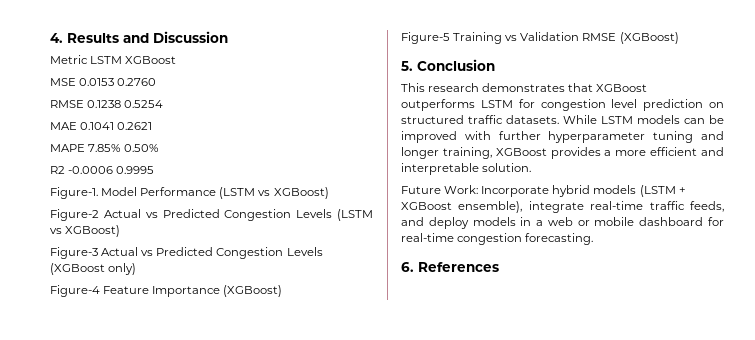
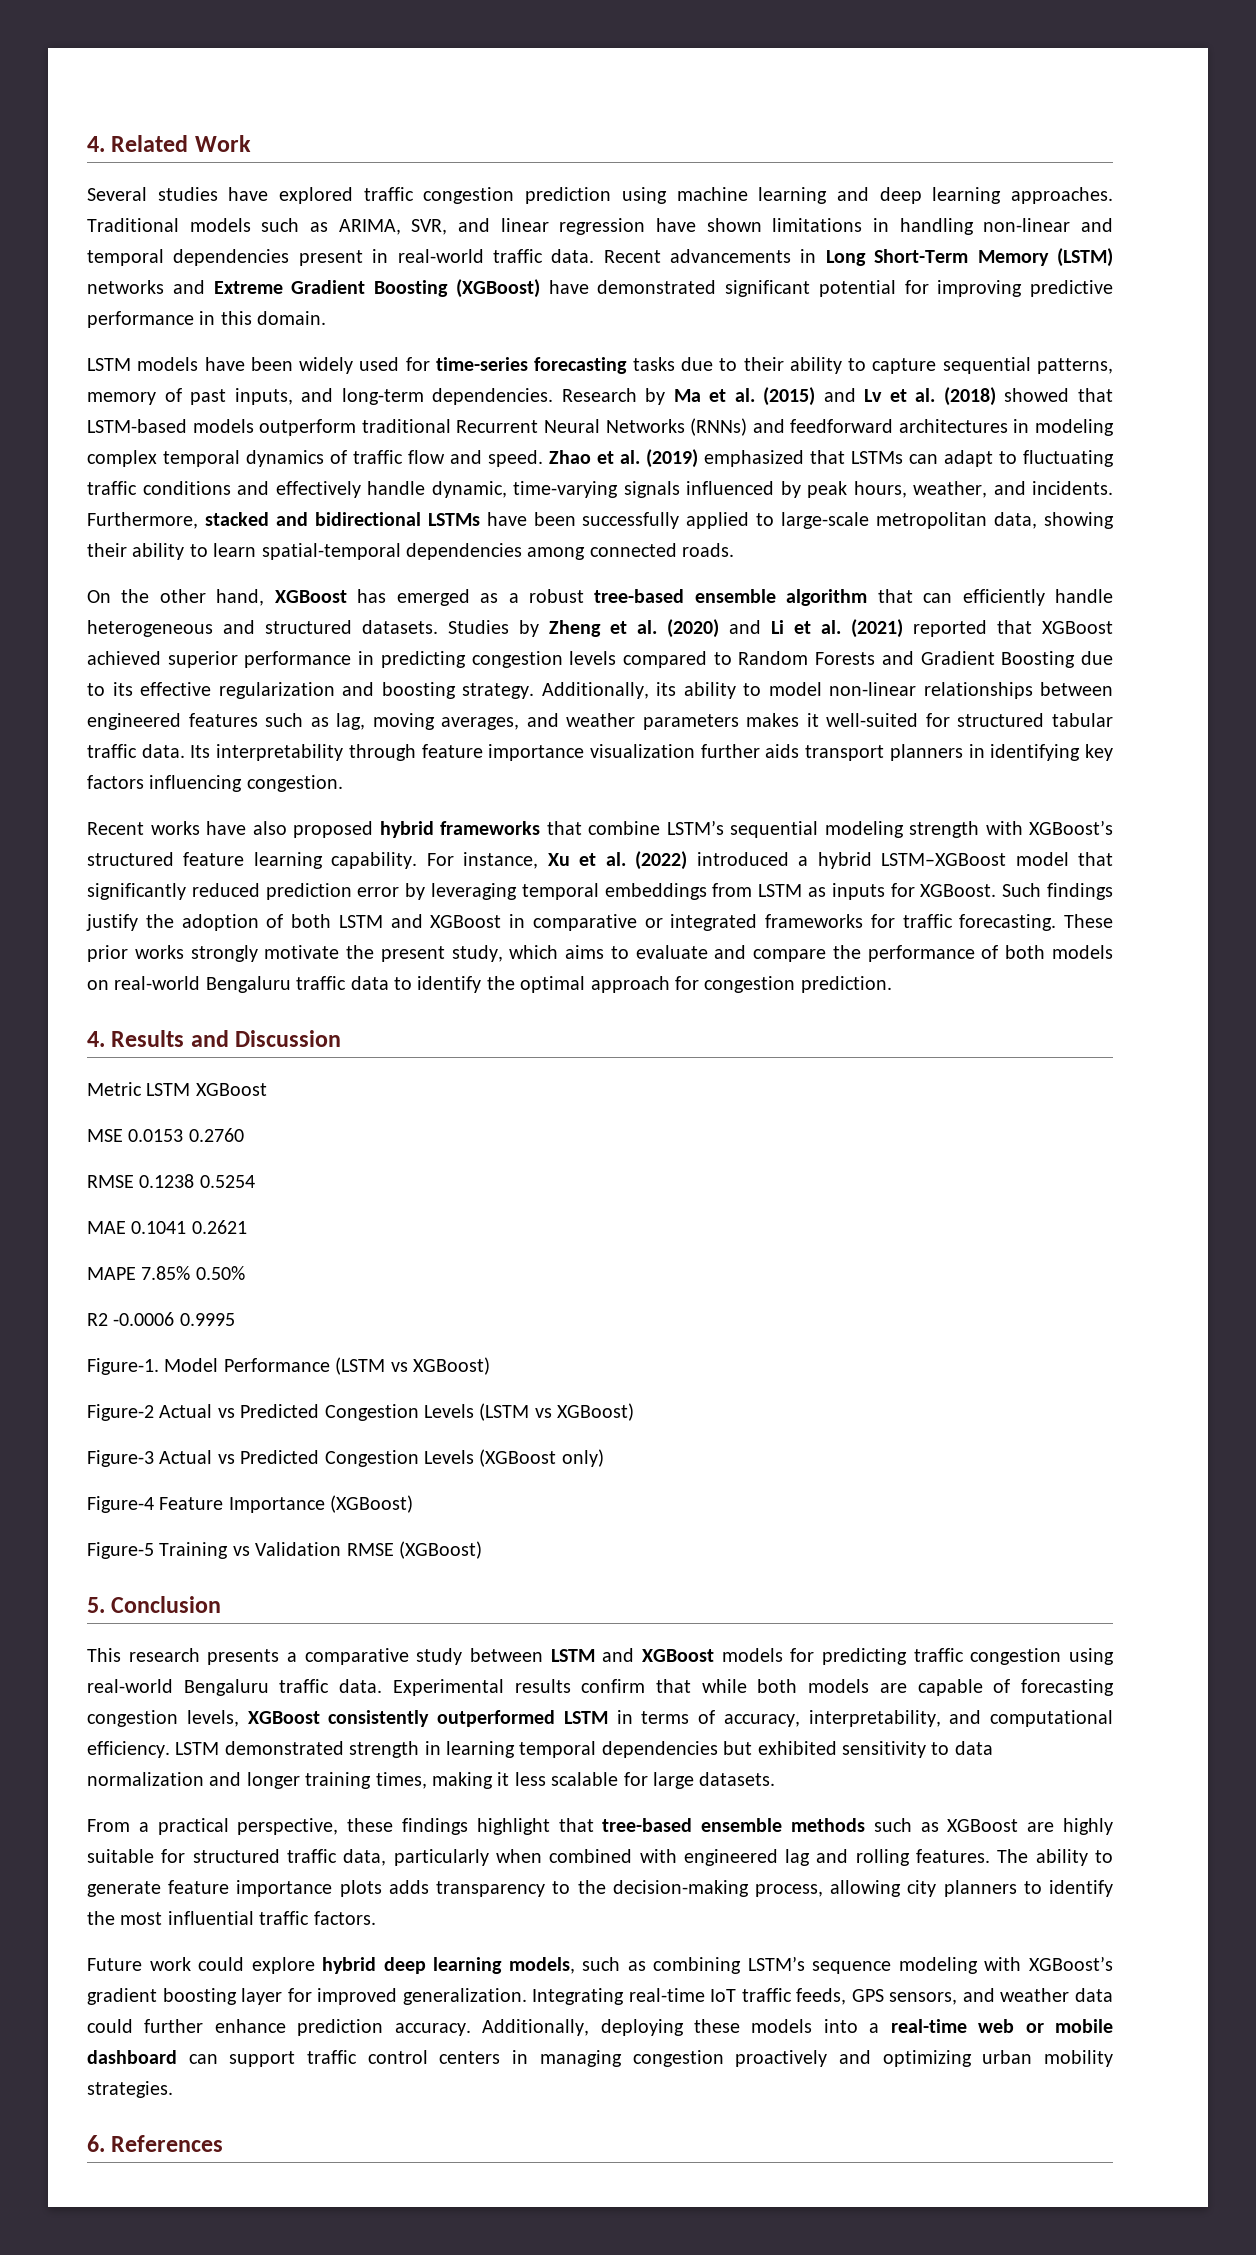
+ 4. Related Work
+ Several studies have explored traffic congestion prediction using machine learning and deep learning approaches. Traditional models such as ARIMA, SVR, and linear regression have shown limitations in handling non-linear and temporal dependencies present in real-world traffic data. Recent advancements in Long Short-Term Memory (LSTM) networks and Extreme Gradient Boosting (XGBoost) have demonstrated significant potential for improving predictive performance in this domain.
+ LSTM models have been widely used for time-series forecasting tasks due to their ability to capture sequential patterns, memory of past inputs, and long-term dependencies. Research by Ma et al. (2015) and Lv et al. (2018) showed that LSTM-based models outperform traditional Recurrent Neural Networks (RNNs) and feedforward architectures in modeling complex temporal dynamics of traffic flow and speed. Zhao et al. (2019) emphasized that LSTMs can adapt to fluctuating traffic conditions and effectively handle dynamic, time-varying signals influenced by peak hours, weather, and incidents. Furthermore, stacked and bidirectional LSTMs have been successfully applied to large-scale metropolitan data, showing their ability to learn spatial-temporal dependencies among connected roads.
+ On the other hand, XGBoost has emerged as a robust tree-based ensemble algorithm that can efficiently handle heterogeneous and structured datasets. Studies by Zheng et al. (2020) and Li et al. (2021) reported that XGBoost achieved superior performance in predicting congestion levels compared to Random Forests and Gradient Boosting due to its effective regularization and boosting strategy. Additionally, its ability to model non-linear relationships between engineered features such as lag, moving averages, and weather parameters makes it well-suited for structured tabular traffic data. Its interpretability through feature importance visualization further aids transport planners in identifying key factors influencing congestion.
+ Recent works have also proposed hybrid frameworks that combine LSTM’s sequential modeling strength with XGBoost’s structured feature learning capability. For instance, Xu et al. (2022) introduced a hybrid LSTM–XGBoost model that significantly reduced prediction error by leveraging temporal embeddings from LSTM as inputs for XGBoost. Such findings justify the adoption of both LSTM and XGBoost in comparative or integrated frameworks for traffic forecasting. These prior works strongly motivate the present study, which aims to evaluate and compare the performance of both models on real-world Bengaluru traffic data to identify the optimal approach for congestion prediction.
- This research demonstrates that XGBoost outperforms LSTM for congestion level prediction on structured traffic datasets. While LSTM models can be improved with further hyperparameter tuning and longer training, XGBoost provides a more efficient and interpretable solution.
- Future Work: Incorporate hybrid models (LSTM + XGBoost ensemble), integrate real-time traffic feeds, and deploy models in a web or mobile dashboard for real-time congestion forecasting.
+ This research presents a comparative study between LSTM and XGBoost models for predicting traffic congestion using real-world Bengaluru traffic data. Experimental results confirm that while both models are capable of forecasting congestion levels, XGBoost consistently outperformed LSTM in terms of accuracy, interpretability, and computational efficiency. LSTM demonstrated strength in learning temporal dependencies but exhibited sensitivity to data normalization and longer training times, making it less scalable for large datasets.
+ From a practical perspective, these findings highlight that tree-based ensemble methods such as XGBoost are highly suitable for structured traffic data, particularly when combined with engineered lag and rolling features. The ability to generate feature importance plots adds transparency to the decision-making process, allowing city planners to identify the most influential traffic factors.
+ Future work could explore hybrid deep learning models, such as combining LSTM’s sequence modeling with XGBoost’s gradient boosting layer for improved generalization. Integrating real-time IoT traffic feeds, GPS sensors, and weather data could further enhance prediction accuracy. Additionally, deploying these models into a real-time web or mobile dashboard can support traffic control centers in managing congestion proactively and optimizing urban mobility strategies.

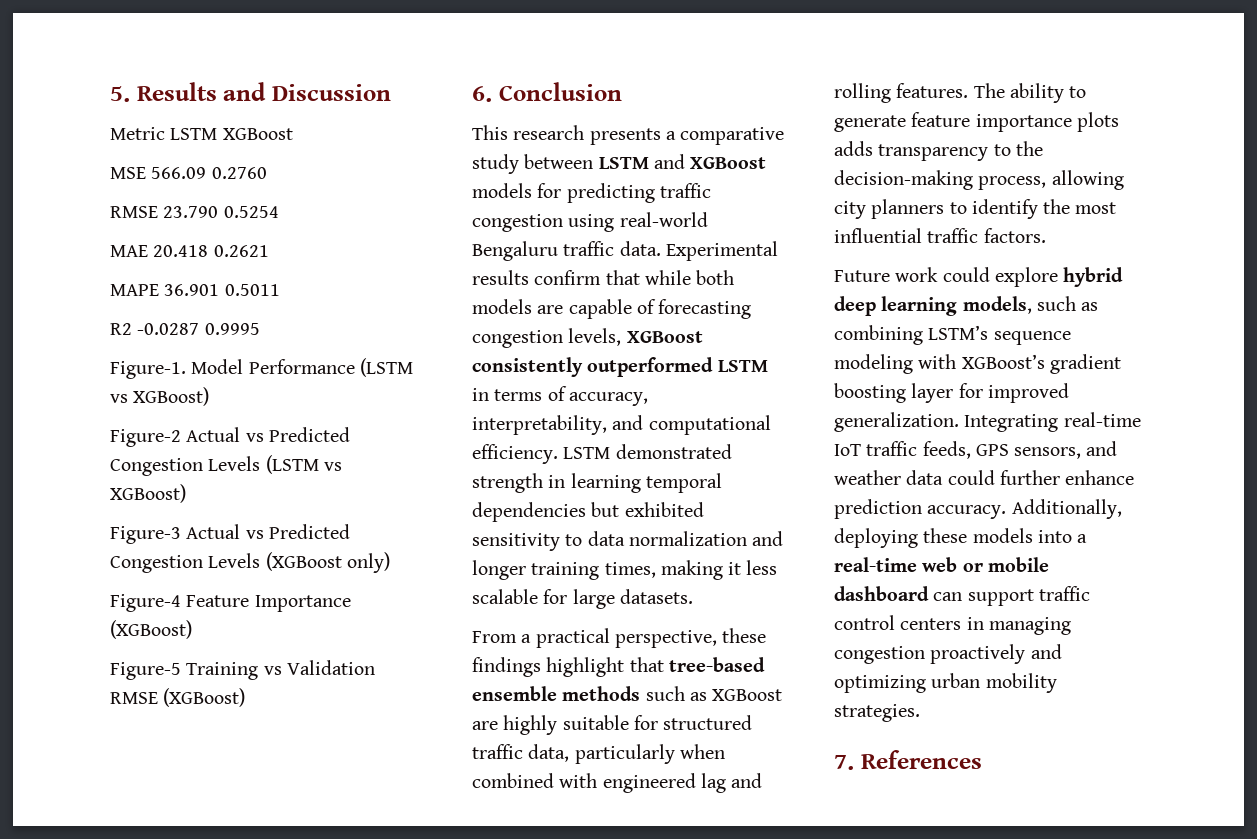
- 4. Related Work
- Several studies have explored traffic congestion prediction using machine learning and deep learning approaches. Traditional models such as ARIMA, SVR, and linear regression have shown limitations in handling non-linear and temporal dependencies present in real-world traffic data. Recent advancements in Long Short-Term Memory (LSTM) networks and Extreme Gradient Boosting (XGBoost) have demonstrated significant potential for improving predictive performance in this domain.
- LSTM models have been widely used for time-series forecasting tasks due to their ability to capture sequential patterns, memory of past inputs, and long-term dependencies. Research by Ma et al. (2015) and Lv et al. (2018) showed that LSTM-based models outperform traditional Recurrent Neural Networks (RNNs) and feedforward architectures in modeling complex temporal dynamics of traffic flow and speed. Zhao et al. (2019) emphasized that LSTMs can adapt to fluctuating traffic conditions and effectively handle dynamic, time-varying signals influenced by peak hours, weather, and incidents. Furthermore, stacked and bidirectional LSTMs have been successfully applied to large-scale metropolitan data, showing their ability to learn spatial-temporal dependencies among connected roads.
- On the other hand, XGBoost has emerged as a robust tree-based ensemble algorithm that can efficiently handle heterogeneous and structured datasets. Studies by Zheng et al. (2020) and Li et al. (2021) reported that XGBoost achieved superior performance in predicting congestion levels compared to Random Forests and Gradient Boosting due to its effective regularization and boosting strategy. Additionally, its ability to model non-linear relationships between engineered features such as lag, moving averages, and weather parameters makes it well-suited for structured tabular traffic data. Its interpretability through feature importance visualization further aids transport planners in identifying key factors influencing congestion.
- Recent works have also proposed hybrid frameworks that combine LSTM’s sequential modeling strength with XGBoost’s structured feature learning capability. For instance, Xu et al. (2022) introduced a hybrid LSTM–XGBoost model that significantly reduced prediction error by leveraging temporal embeddings from LSTM as inputs for XGBoost. Such findings justify the adoption of both LSTM and XGBoost in comparative or integrated frameworks for traffic forecasting. These prior works strongly motivate the present study, which aims to evaluate and compare the performance of both models on real-world Bengaluru traffic data to identify the optimal approach for congestion prediction.
- 4. Results and Discussion
+ 5. Results and Discussion
- MSE 0.0153 0.2760
+ MSE 566.09 0.2760
- RMSE 0.1238 0.5254
+ RMSE 23.790 0.5254
- MAE 0.1041 0.2621
+ MAE 20.418 0.2621
- MAPE 7.85% 0.50%
+ MAPE 36.901 0.5011
- R2 -0.0006 0.9995
+ R2 -0.0287 0.9995
- 5. Conclusion
+ 6. Conclusion
- 6. References
+ 7. References

